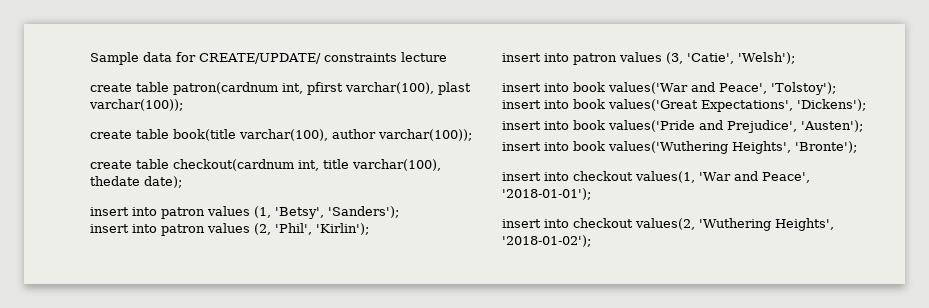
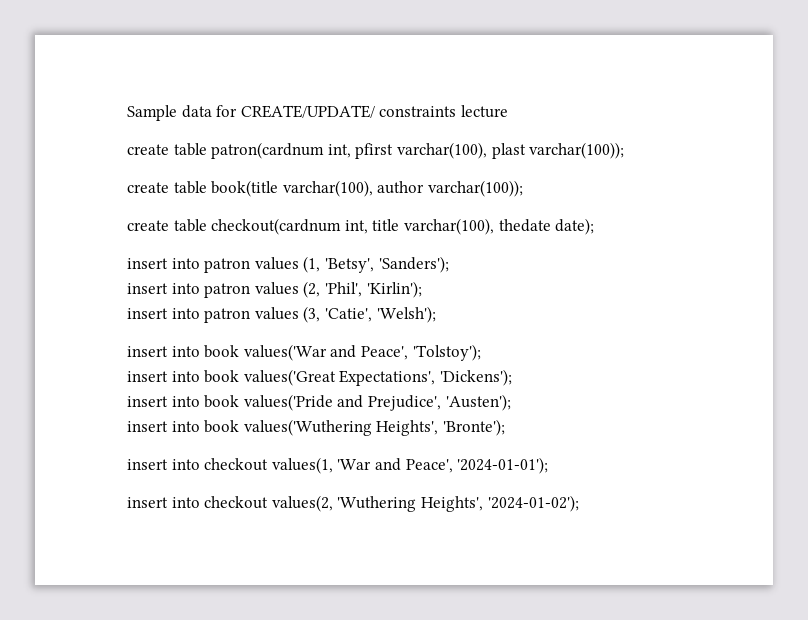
- insert into checkout values(1, 'War and Peace', '2018-01-01');
+ insert into checkout values(1, 'War and Peace', '2024-01-01');
- insert into checkout values(2, 'Wuthering Heights', '2018-01-02');
+ insert into checkout values(2, 'Wuthering Heights', '2024-01-02');

